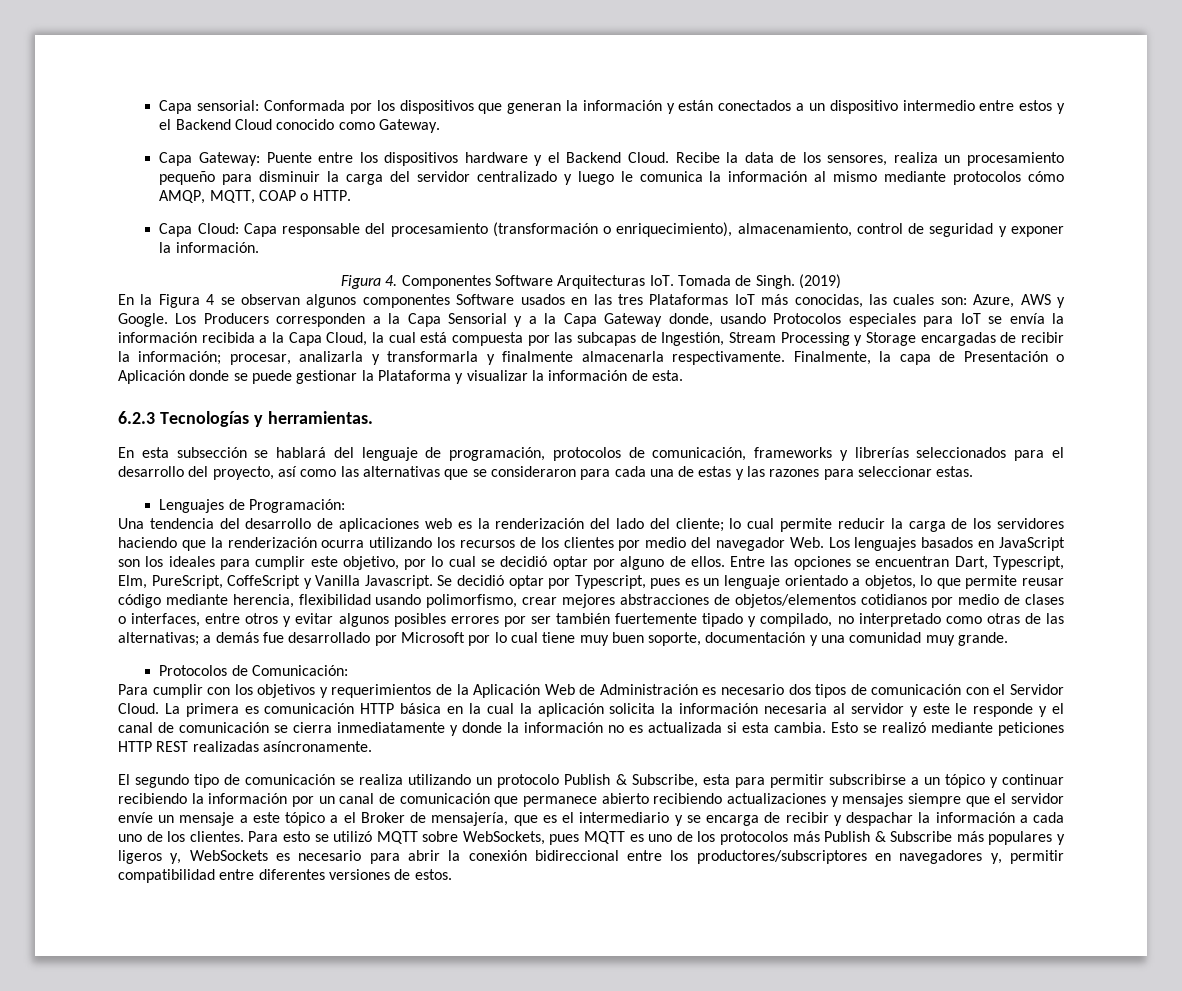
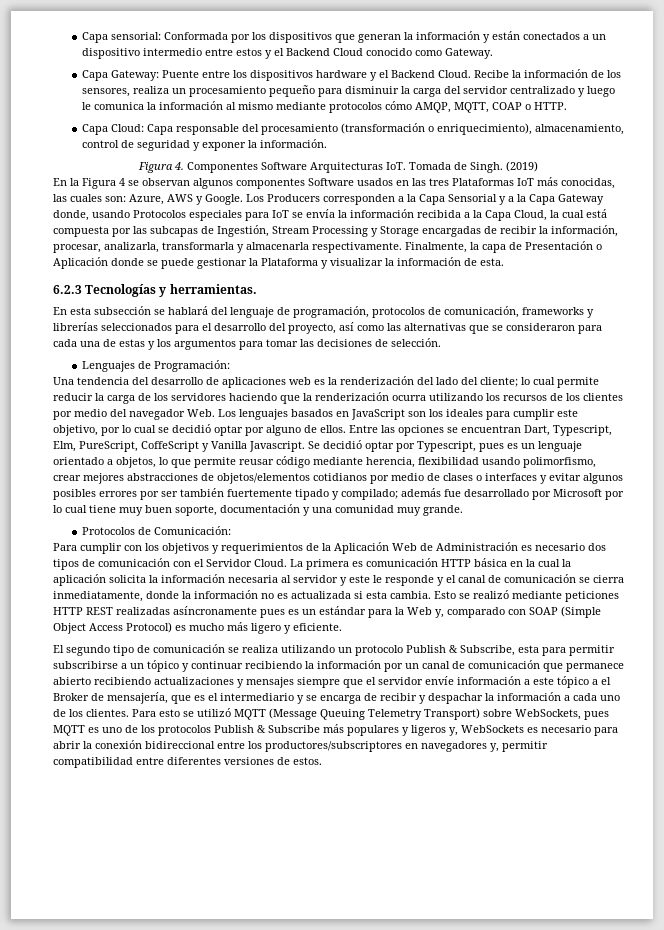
- Recibe la data de los sensores, realiza un procesamiento pequeño para disminuir la carga del servidor centralizado y luego le comunica la información al mismo mediante protocolos cómo AMQP, MQTT, COAP o HTTP.
+ Recibe la información de los sensores, realiza un procesamiento pequeño para disminuir la carga del servidor centralizado y luego le comunica la información al mismo mediante protocolos cómo AMQP, MQTT, COAP o HTTP.
- Los Producers corresponden a la Capa Sensorial y a la Capa Gateway donde, usando Protocolos especiales para IoT se envía la información recibida a la Capa Cloud, la cual está compuesta por las subcapas de Ingestión, Stream Processing y Storage encargadas de recibir la información; procesar, analizarla y transformarla y finalmente almacenarla respectivamente.
+ Los Producers corresponden a la Capa Sensorial y a la Capa Gateway donde, usando Protocolos especiales para IoT se envía la información recibida a la Capa Cloud, la cual está compuesta por las subcapas de Ingestión, Stream Processing y Storage encargadas de recibir la información, procesar, analizarla, transformarla y almacenarla respectivamente.
- En esta subsección se hablará del lenguaje de programación, protocolos de comunicación, frameworks y librerías seleccionados para el desarrollo del proyecto, así como las alternativas que se consideraron para cada una de estas y las razones para seleccionar estas.
+ En esta subsección se hablará del lenguaje de programación, protocolos de comunicación, frameworks y librerías seleccionados para el desarrollo del proyecto, así como las alternativas que se consideraron para cada una de estas y los argumentos para tomar las decisiones de selección.
- Se decidió optar por Typescript, pues es un lenguaje orientado a objetos, lo que permite reusar código mediante herencia, flexibilidad usando polimorfismo, crear mejores abstracciones de objetos/elementos cotidianos por medio de clases o interfaces, entre otros y evitar algunos posibles errores por ser también fuertemente tipado y compilado, no interpretado como otras de las alternativas; a demás fue desarrollado por Microsoft por lo cual tiene muy buen soporte, documentación y una comunidad muy grande.
+ Se decidió optar por Typescript, pues es un lenguaje orientado a objetos, lo que permite reusar código mediante herencia, flexibilidad usando polimorfismo, crear mejores abstracciones de objetos/elementos cotidianos por medio de clases o interfaces y evitar algunos posibles errores por ser también fuertemente tipado y compilado; además fue desarrollado por Microsoft por lo cual tiene muy buen soporte, documentación y una comunidad muy grande.
- La primera es comunicación HTTP básica en la cual la aplicación solicita la información necesaria al servidor y este le responde y el canal de comunicación se cierra inmediatamente y donde la información no es actualizada si esta cambia.
+ La primera es comunicación HTTP básica en la cual la aplicación solicita la información necesaria al servidor y este le responde y el canal de comunicación se cierra inmediatamente, donde la información no es actualizada si esta cambia.
- Esto se realizó mediante peticiones HTTP REST realizadas asíncronamente.
+ Esto se realizó mediante peticiones HTTP REST realizadas asíncronamente pues es un estándar para la Web y, comparado con SOAP (Simple Object Access Protocol) es mucho más ligero y eficiente.
- El segundo tipo de comunicación se realiza utilizando un protocolo Publish & Subscribe, esta para permitir subscribirse a un tópico y continuar recibiendo la información por un canal de comunicación que permanece abierto recibiendo actualizaciones y mensajes siempre que el servidor envíe un mensaje a este tópico a el Broker de mensajería, que es el intermediario y se encarga de recibir y despachar la información a cada uno de los clientes.
+ El segundo tipo de comunicación se realiza utilizando un protocolo Publish & Subscribe, esta para permitir subscribirse a un tópico y continuar recibiendo la información por un canal de comunicación que permanece abierto recibiendo actualizaciones y mensajes siempre que el servidor envíe información a este tópico a el Broker de mensajería, que es el intermediario y se encarga de recibir y despachar la información a cada uno de los clientes.
- Para esto se utilizó MQTT sobre WebSockets, pues MQTT es uno de los protocolos más Publish & Subscribe más populares y ligeros y, WebSockets es necesario para abrir la conexión bidireccional entre los productores/subscriptores en navegadores y, permitir compatibilidad entre diferentes versiones de estos.
+ Para esto se utilizó MQTT (Message Queuing Telemetry Transport) sobre WebSockets, pues MQTT es uno de los protocolos Publish & Subscribe más populares y ligeros y, WebSockets es necesario para abrir la conexión bidireccional entre los productores/subscriptores en navegadores y, permitir compatibilidad entre diferentes versiones de estos.

